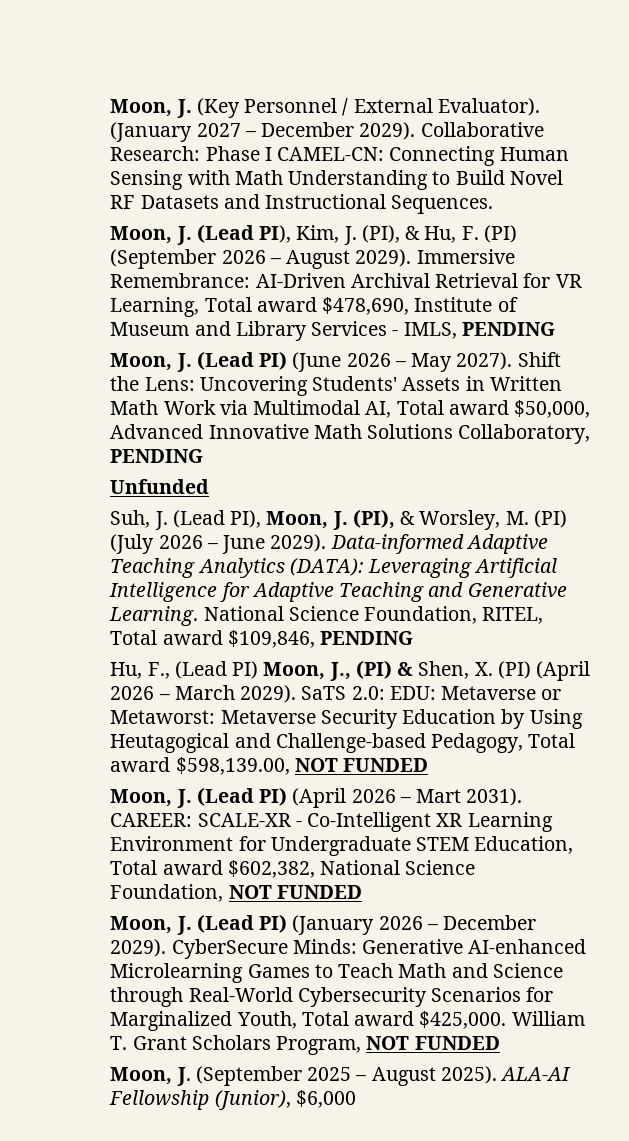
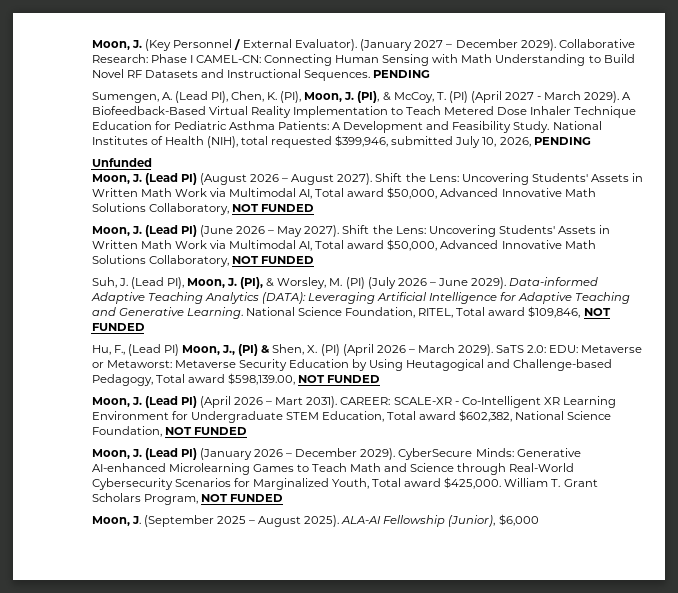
- Collaborative Research: Phase I CAMEL-CN: Connecting Human Sensing with Math Understanding to Build Novel RF Datasets and Instructional Sequences.
- Moon, J. (Lead PI), Kim, J. (PI), & Hu, F. (PI) (September 2026 – August 2029). Immersive Remembrance: AI-Driven Archival Retrieval for VR Learning, Total award $478,690, Institute of Museum and Library Services - IMLS, PENDING
+ Collaborative Research: Phase I CAMEL-CN: Connecting Human Sensing with Math Understanding to Build Novel RF Datasets and Instructional Sequences. PENDING
+ Sumengen, A. (Lead PI), Chen, K. (PI), Moon, J. (PI), & McCoy, T. (PI) (April 2027 - March 2029). A Biofeedback-Based Virtual Reality Implementation to Teach Metered Dose Inhaler Technique Education for Pediatric Asthma Patients: A Development and Feasibility Study. National Institutes of Health (NIH), total requested $399,946, submitted July 10, 2026, PENDING
+ Unfunded
+ Moon, J. (Lead PI) (August 2026 – August 2027). Shift the Lens: Uncovering Students' Assets in Written Math Work via Multimodal AI, Total award $50,000, Advanced Innovative Math Solutions Collaboratory, NOT FUNDED
- Moon, J. (Lead PI) (June 2026 – May 2027). Shift the Lens: Uncovering Students' Assets in Written Math Work via Multimodal AI, Total award $50,000, Advanced Innovative Math Solutions Collaboratory, PENDING
- Unfunded
+ Moon, J. (Lead PI) (June 2026 – May 2027). Shift the Lens: Uncovering Students' Assets in Written Math Work via Multimodal AI, Total award $50,000, Advanced Innovative Math Solutions Collaboratory, NOT FUNDED
- National Science Foundation, RITEL, Total award $109,846, PENDING
+ National Science Foundation, RITEL, Total award $109,846, NOT FUNDED

